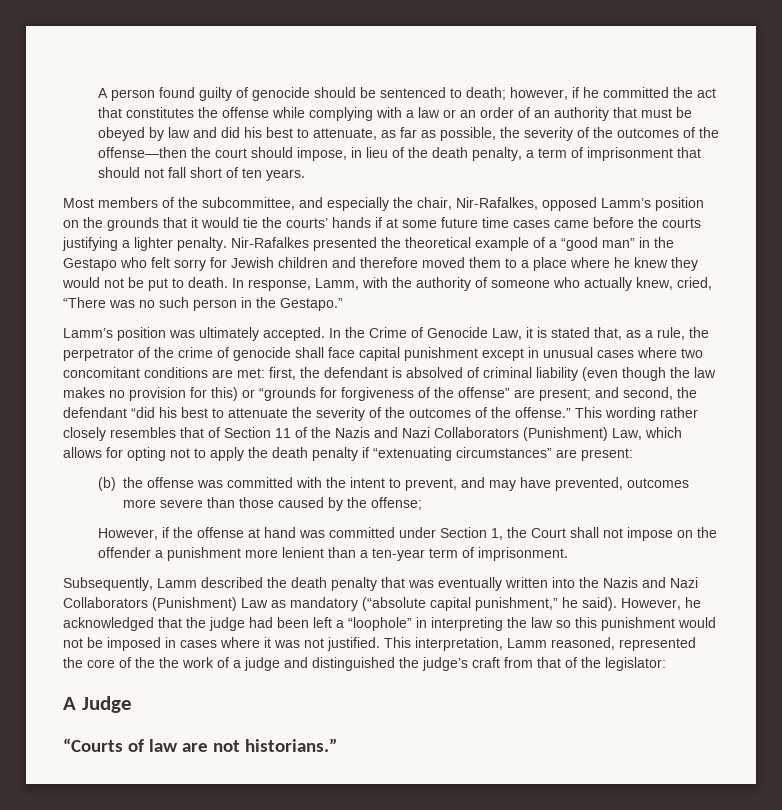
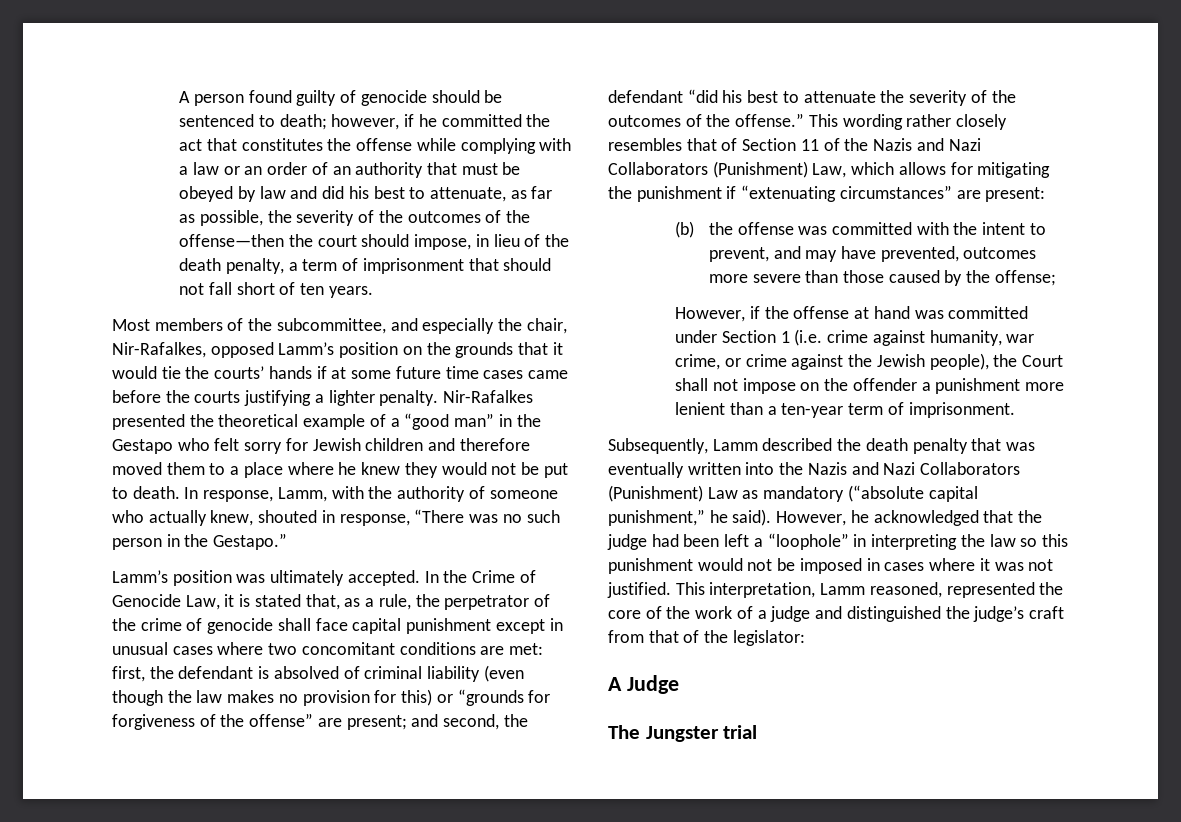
- In response, Lamm, with the authority of someone who actually knew, cried, “There was no such person in the Gestapo.”
+ In response, Lamm, with the authority of someone who actually knew, shouted in response, “There was no such person in the Gestapo.”
- This wording rather closely resembles that of Section 11 of the Nazis and Nazi Collaborators (Punishment) Law, which allows for opting not to apply the death penalty if “extenuating circumstances” are present:
+ This wording rather closely resembles that of Section 11 of the Nazis and Nazi Collaborators (Punishment) Law, which allows for mitigating the punishment if “extenuating circumstances” are present:
- However, if the offense at hand was committed under Section 1, the Court shall not impose on the offender a punishment more lenient than a ten-year term of imprisonment.
+ However, if the offense at hand was committed under Section 1 (i.e. crime against humanity, war crime, or crime against the Jewish people), the Court shall not impose on the offender a punishment more lenient than a ten-year term of imprisonment.
- This interpretation, Lamm reasoned, represented the core of the the work of a judge and distinguished the judge’s craft from that of the legislator:
+ This interpretation, Lamm reasoned, represented the core of the work of a judge and distinguished the judge’s craft from that of the legislator:
- “Courts of law are not historians.”
+ The Jungster trial

